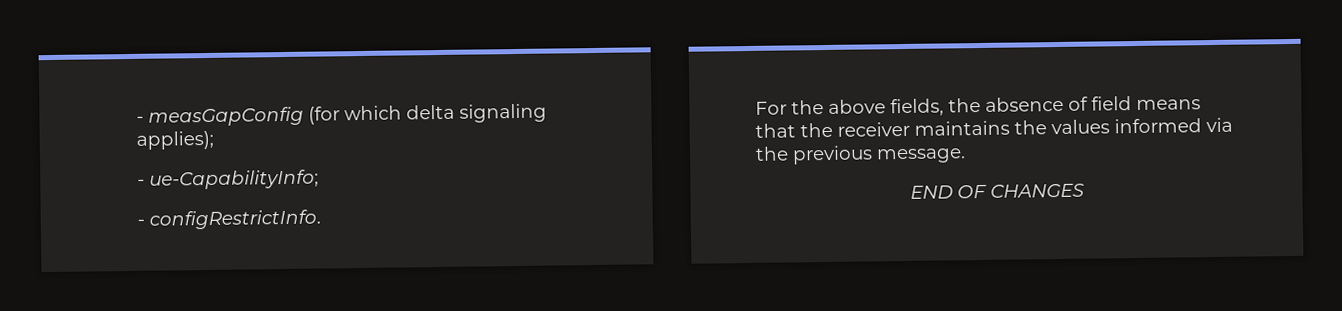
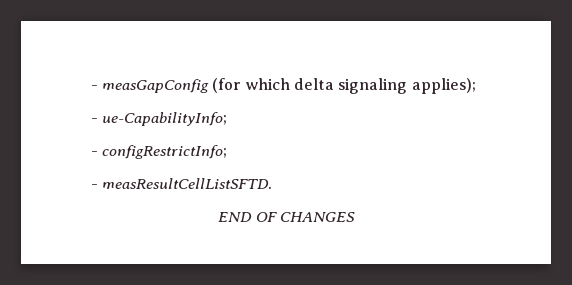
- - configRestrictInfo.
- For the above fields, the absence of field means that the receiver maintains the values informed via the previous message.
+ - configRestrictInfo;
+ - measResultCellListSFTD.

